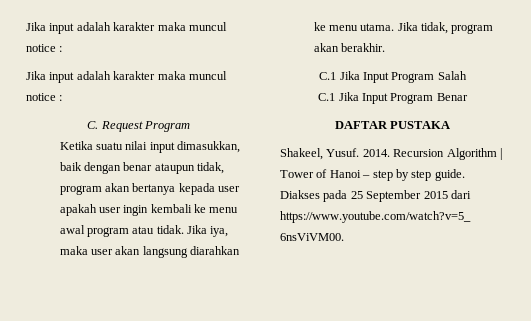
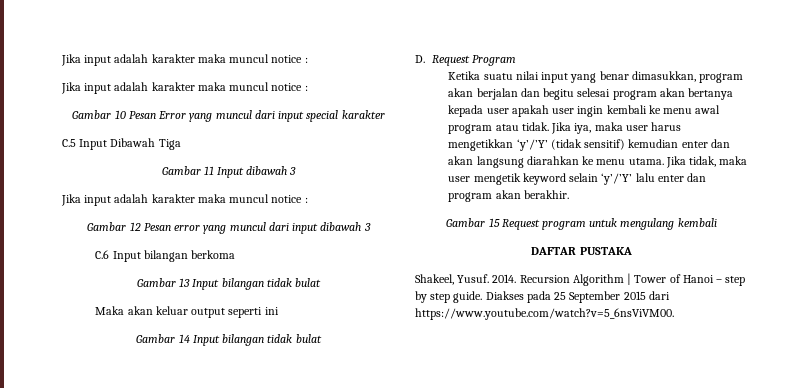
- C. Request Program
+ Gambar 10 Pesan Error yang muncul dari input special karakter
+ C.5 Input Dibawah Tiga
+ Gambar 11 Input dibawah 3
+ Jika input adalah karakter maka muncul notice :
+ Gambar 12 Pesan error yang muncul dari input dibawah 3
+ C.6 Input bilangan berkoma
+ Gambar 13 Input bilangan tidak bulat
+ Maka akan keluar output seperti ini
+ Gambar 14 Input bilangan tidak bulat
+ D. Request Program
- Ketika suatu nilai input dimasukkan, baik dengan benar ataupun tidak, program akan bertanya kepada user apakah user ingin kembali ke menu awal program atau tidak.
+ Ketika suatu nilai input yang benar dimasukkan, program akan berjalan dan begitu selesai program akan bertanya kepada user apakah user ingin kembali ke menu awal program atau tidak.
- Jika iya, maka user akan langsung diarahkan ke menu utama.
+ Jika iya, maka user harus mengetikkan ‘y’/’Y’ (tidak sensitif) kemudian enter dan akan langsung diarahkan ke menu utama.
- Jika tidak, program akan berakhir.
- C.1 Jika Input Program Salah
- C.1 Jika Input Program Benar
+ Jika tidak, maka user mengetik keyword selain ‘y’/’Y’ lalu enter dan program akan berakhir.
+ Gambar 15 Request program untuk mengulang kembali

